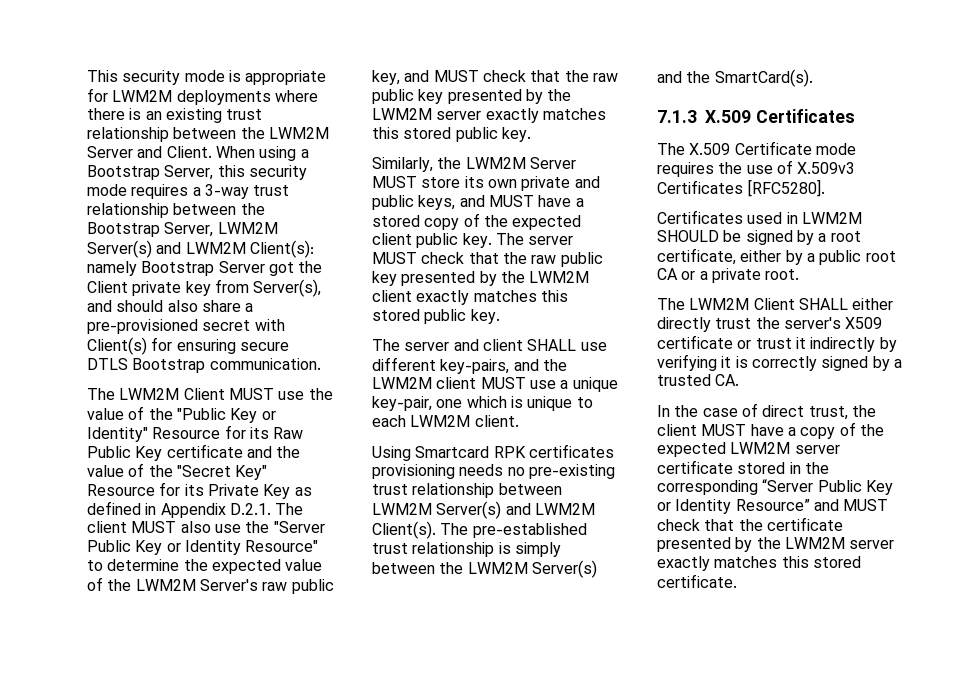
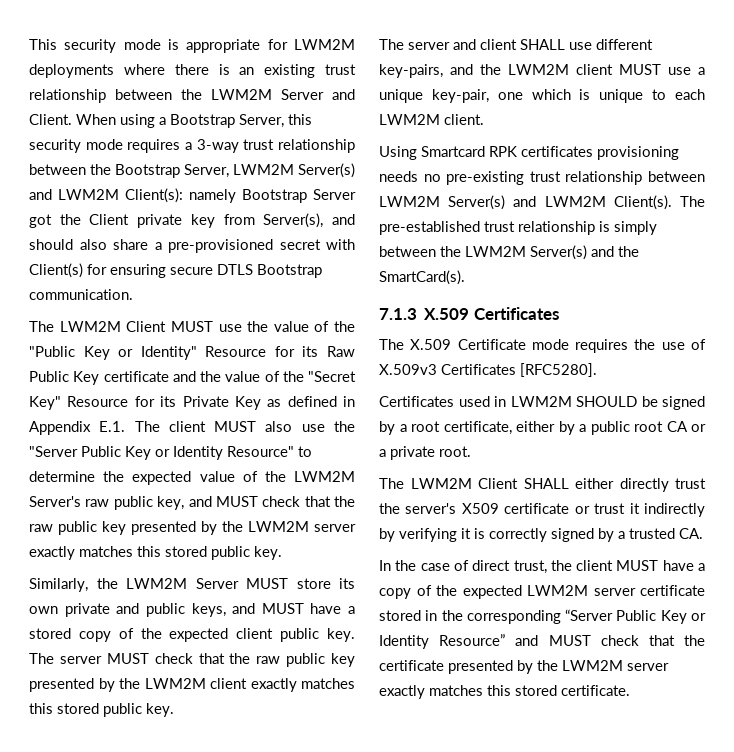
- The LWM2M Client MUST use the value of the "Public Key or Identity" Resource for its Raw Public Key certificate and the value of the "Secret Key" Resource for its Private Key as defined in Appendix D.2.1. The client MUST also use the "Server Public Key or Identity Resource" to determine the expected value of the LWM2M Server's raw public key, and MUST check that the raw public key presented by the LWM2M server exactly matches this stored public key.
+ The LWM2M Client MUST use the value of the "Public Key or Identity" Resource for its Raw Public Key certificate and the value of the "Secret Key" Resource for its Private Key as defined in Appendix E.1. The client MUST also use the "Server Public Key or Identity Resource" to determine the expected value of the LWM2M Server's raw public key, and MUST check that the raw public key presented by the LWM2M server exactly matches this stored public key.

